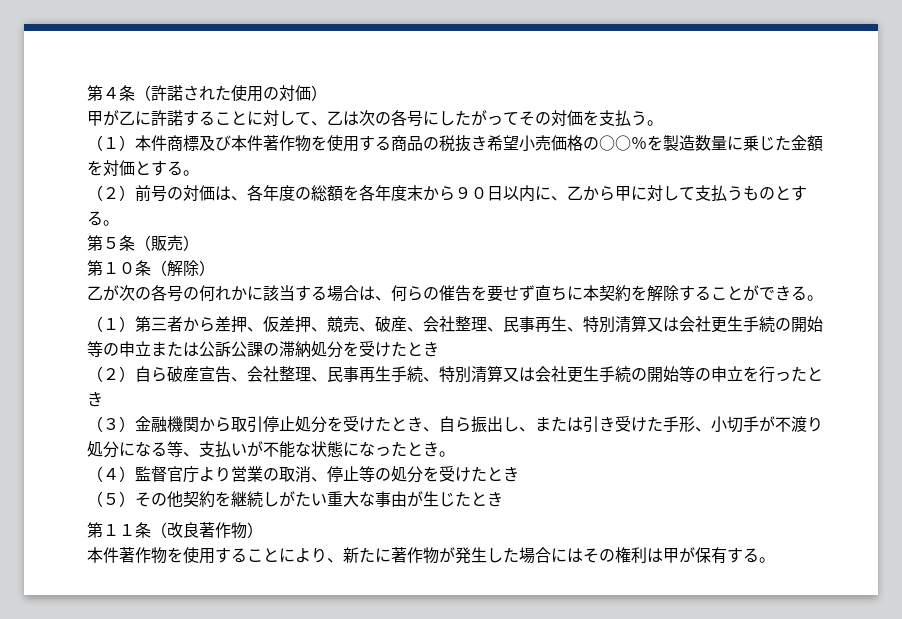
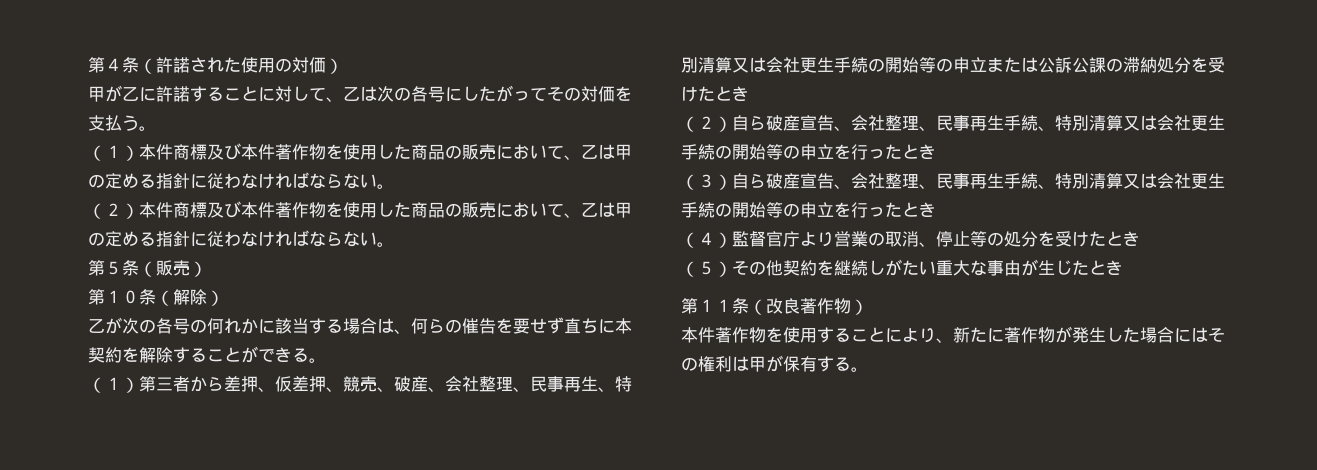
- （１）本件商標及び本件著作物を使用する商品の税抜き希望小売価格の○○％を製造数量に乗じた金額を対価とする。
- （２）前号の対価は、各年度の総額を各年度末から９０日以内に、乙から甲に対して支払うものとする。
+ （１）本件商標及び本件著作物を使用した商品の販売において、乙は甲の定める指針に従わなければならない。
+ （２）本件商標及び本件著作物を使用した商品の販売において、乙は甲の定める指針に従わなければならない。
- （３）金融機関から取引停止処分を受けたとき、自ら振出し、または引き受けた手形、小切手が不渡り処分になる等、支払いが不能な状態になったとき。
+ （３）自ら破産宣告、会社整理、民事再生手続、特別清算又は会社更生手続の開始等の申立を行ったとき

